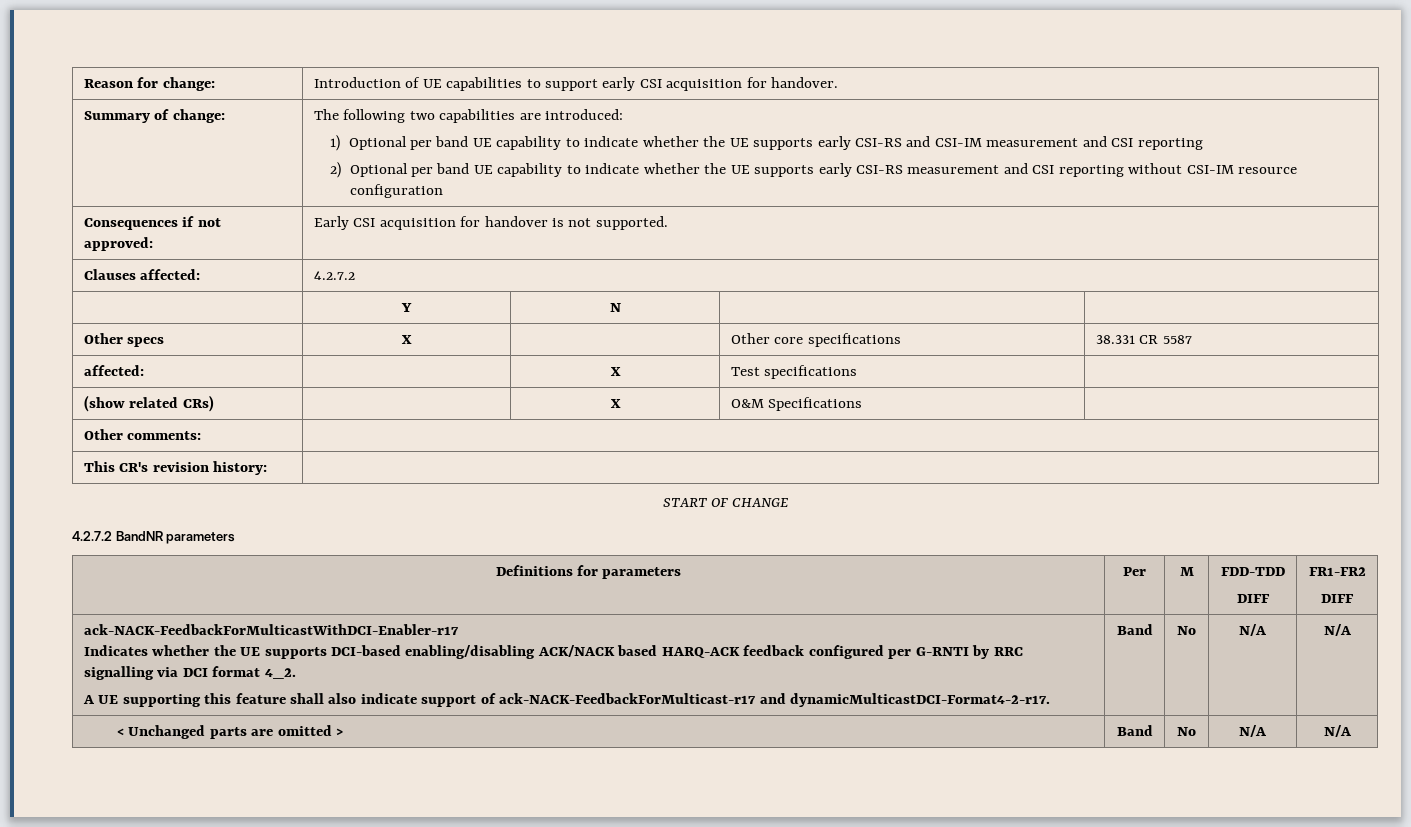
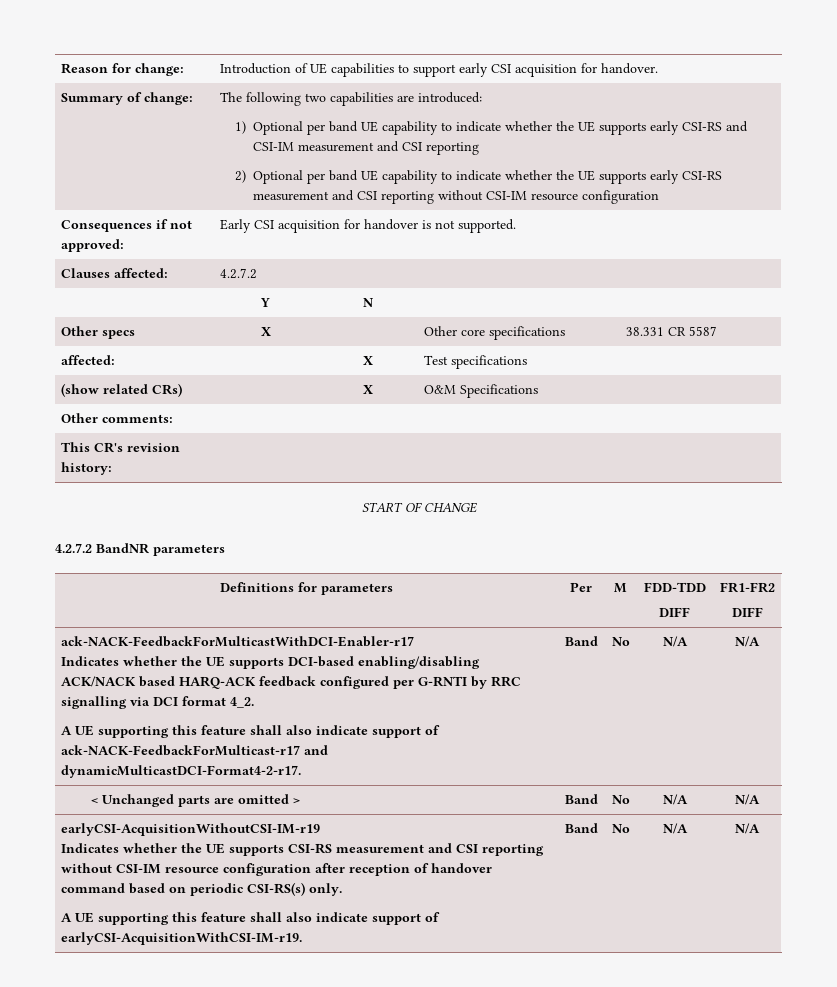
+ earlyCSI-AcquisitionWithoutCSI-IM-r19
+ Indicates whether the UE supports CSI-RS measurement and CSI reporting without CSI-IM resource configuration after reception of handover command based on periodic CSI-RS(s) only.
+ A UE supporting this feature shall also indicate support of earlyCSI-AcquisitionWithCSI-IM-r19. | Band | No | N/A | N/A

